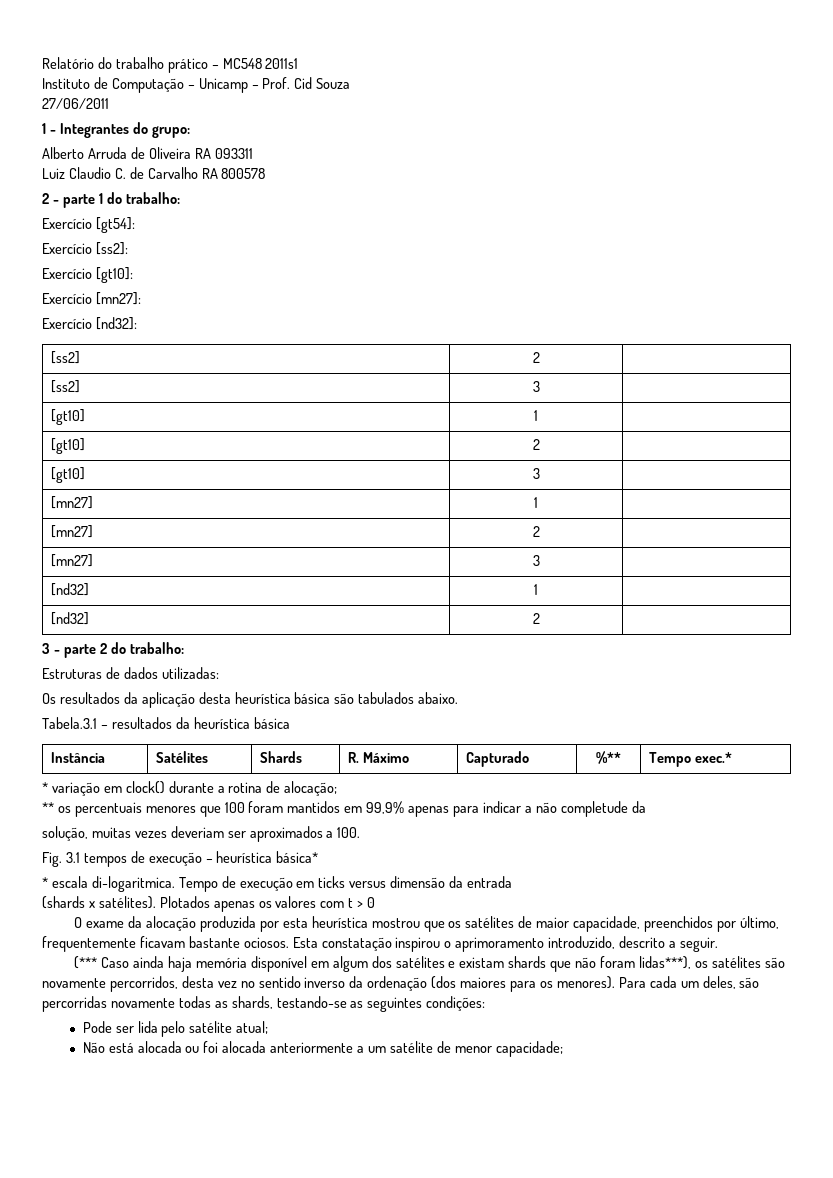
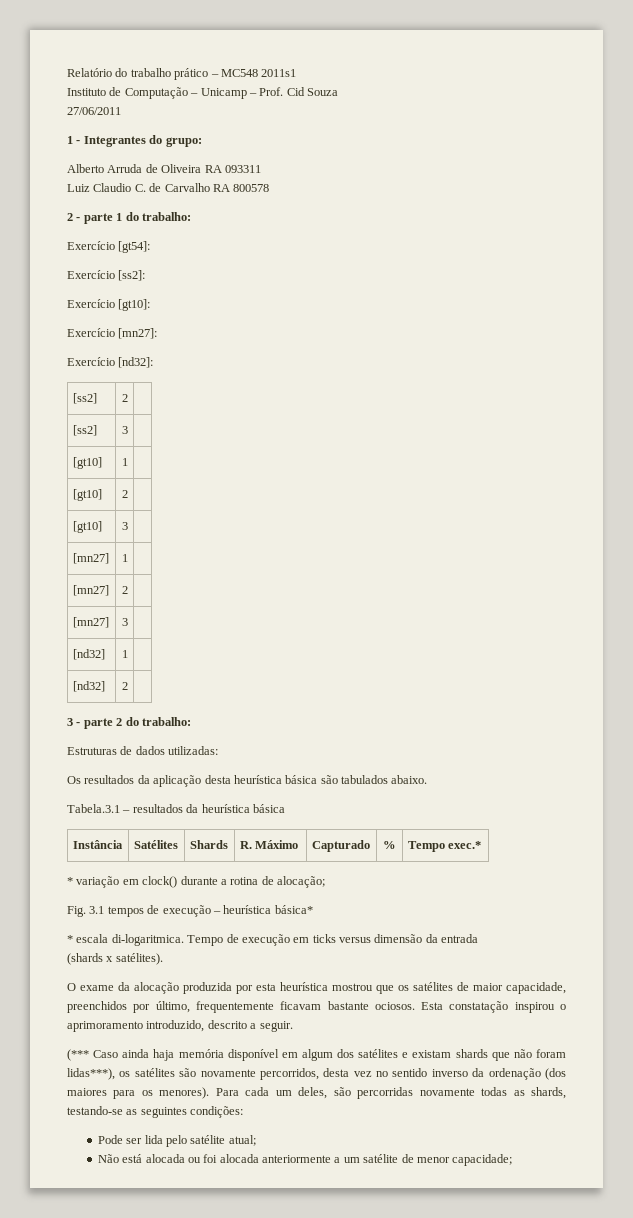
- Instância | Satélites | Shards | R. Máximo | Capturado | %** | Tempo exec.*
+ Instância | Satélites | Shards | R. Máximo | Capturado | % | Tempo exec.*
- ** os percentuais menores que 100 foram mantidos em 99,9% apenas para indicar a não completude da
- solução, muitas vezes deveriam ser aproximados a 100.
- Plotados apenas os valores com t > 0

